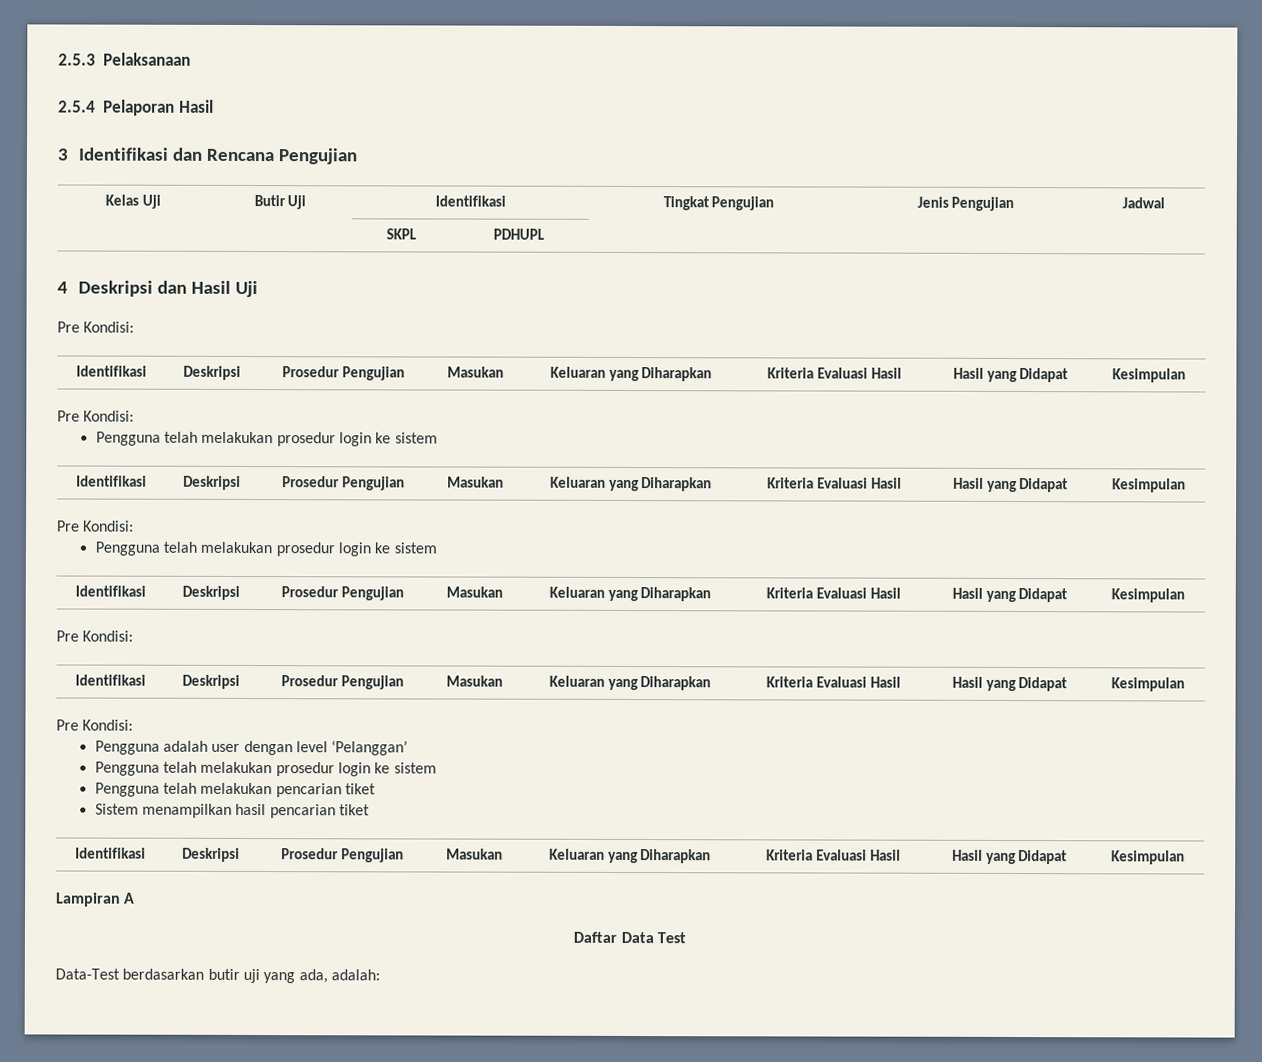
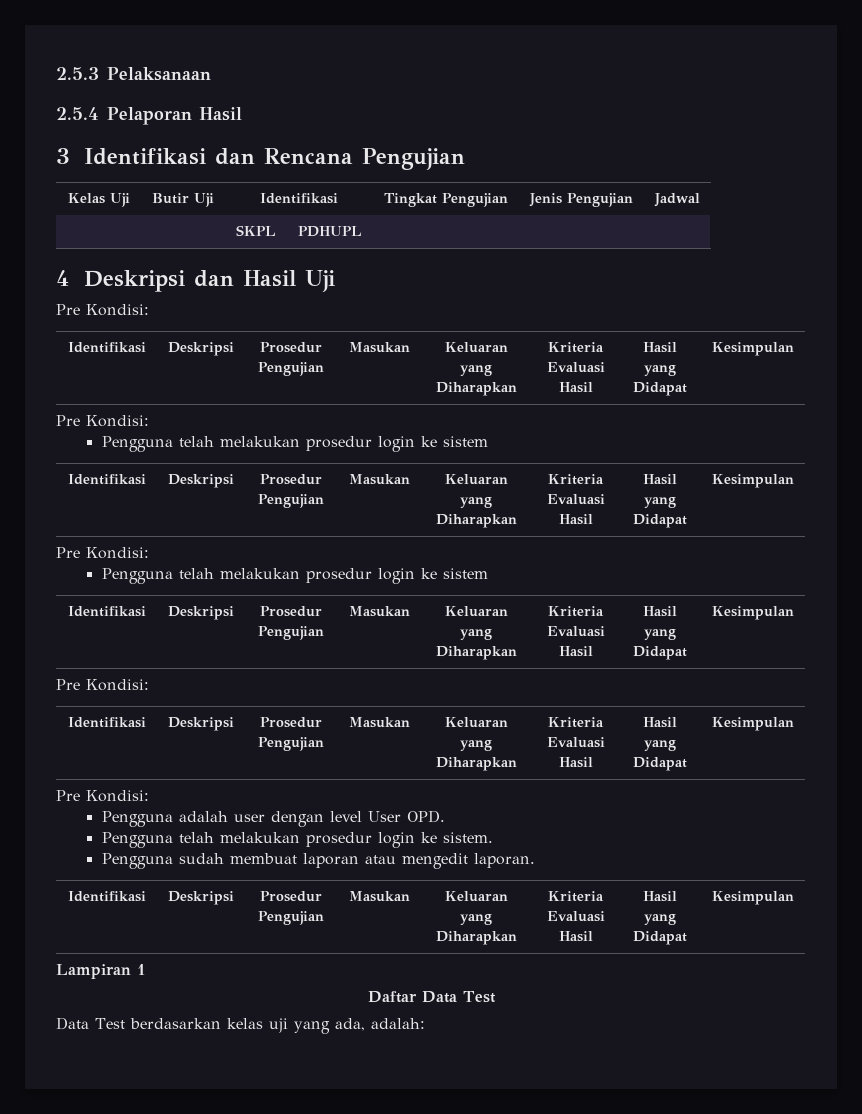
- Pengguna adalah user dengan level ‘Pelanggan’
- Pengguna telah melakukan prosedur login ke sistem
- Pengguna telah melakukan pencarian tiket
- Sistem menampilkan hasil pencarian tiket
+ Pengguna adalah user dengan level User OPD.
+ Pengguna telah melakukan prosedur login ke sistem.
+ Pengguna sudah membuat laporan atau mengedit laporan.
- Lampiran A
+ Lampiran 1
- Data-Test berdasarkan butir uji yang ada, adalah:
+ Data Test berdasarkan kelas uji yang ada, adalah:

